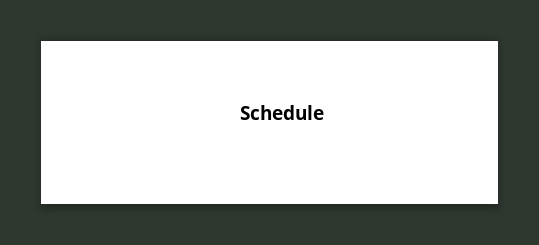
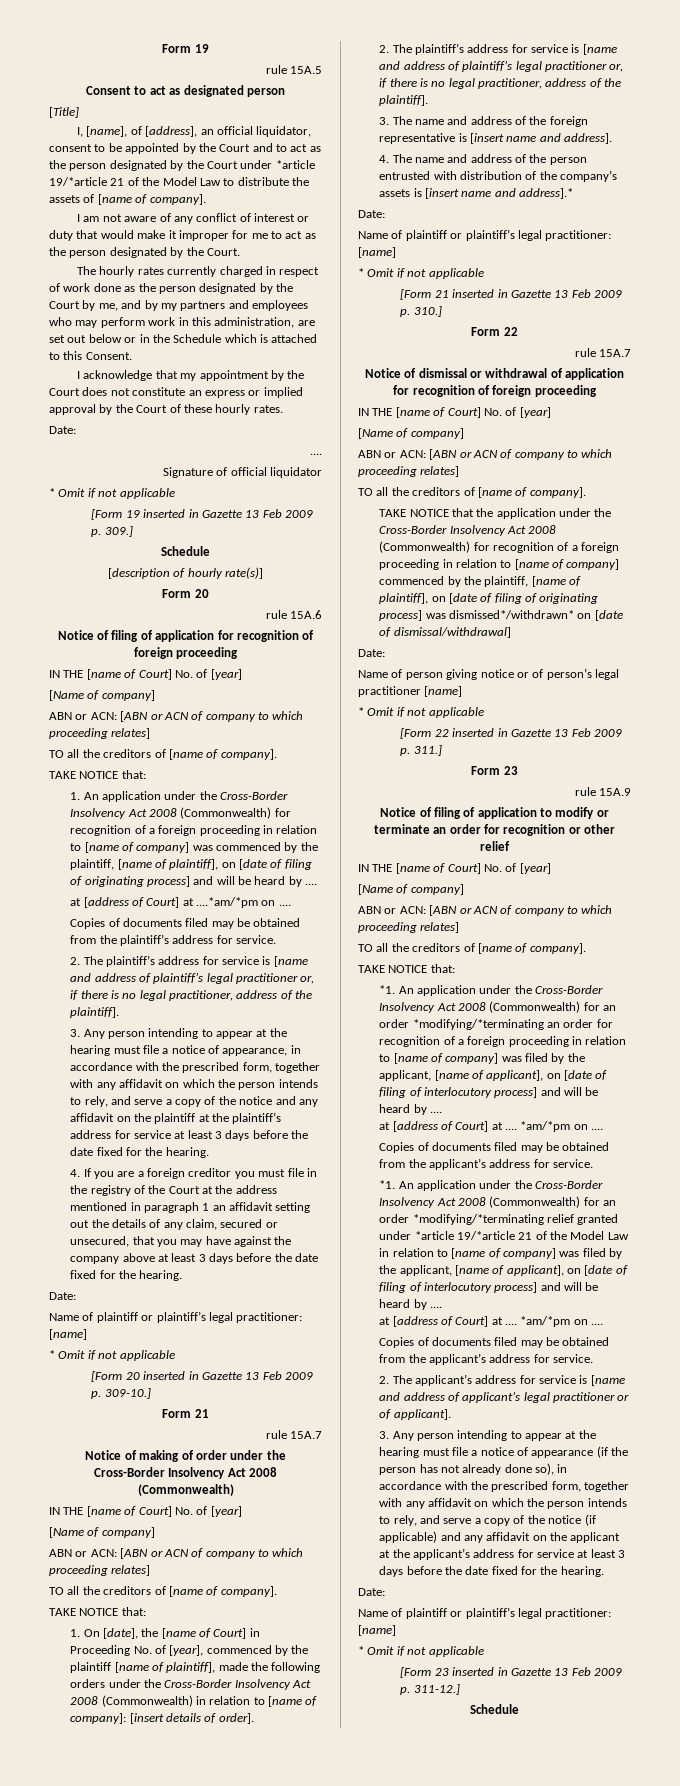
+ Form 19
+ rule 15A.5
+ Consent to act as designated person
+ [Title]
+ I, [name], of [address], an official liquidator, consent to be appointed by the Court and to act as the person designated by the Court under *article 19/*article 21 of the Model Law to distribute the assets of [name of company].
+ I am not aware of any conflict of interest or duty that would make it improper for me to act as the person designated by the Court.
+ The hourly rates currently charged in respect of work done as the person designated by the Court by me, and by my partners and employees who may perform work in this administration, are set out below or in the Schedule which is attached to this Consent.
+ I acknowledge that my appointment by the Court does not constitute an express or implied approval by the Court of these hourly rates.
+ Date:
+ ....
+ Signature of official liquidator
+ * Omit if not applicable
+ [Form 19 inserted in Gazette 13 Feb 2009 p. 309.]
+ Schedule
+ [description of hourly rate(s)]
+ Form 20
+ rule 15A.6
+ Notice of filing of application for recognition of foreign proceeding
+ IN THE [name of Court] No. of [year]
+ [Name of company]
+ ABN or ACN: [ABN or ACN of company to which proceeding relates]
+ TO all the creditors of [name of company].
+ TAKE NOTICE that:
+ 1. An application under the Cross-Border Insolvency Act 2008 (Commonwealth) for recognition of a foreign proceeding in relation to [name of company] was commenced by the plaintiff, [name of plaintiff], on [date of filing of originating process] and will be heard by ....
+ at [address of Court] at ....*am/*pm on ....
+ Copies of documents filed may be obtained from the plaintiff’s address for service.
+ 2. The plaintiff’s address for service is [name and address of plaintiff’s legal practitioner or, if there is no legal practitioner, address of the plaintiff].
+ 3. Any person intending to appear at the hearing must file a notice of appearance, in accordance with the prescribed form, together with any affidavit on which the person intends to rely, and serve a copy of the notice and any affidavit on the plaintiff at the plaintiff’s address for service at least 3 days before the date fixed for the hearing.
+ 4. If you are a foreign creditor you must file in the registry of the Court at the address mentioned in paragraph 1 an affidavit setting out the details of any claim, secured or unsecured, that you may have against the company above at least 3 days before the date fixed for the hearing.
+ Date:
+ Name of plaintiff or plaintiff’s legal practitioner: [name]
+ * Omit if not applicable
+ [Form 20 inserted in Gazette 13 Feb 2009 p. 309-10.]
+ Form 21
+ rule 15A.7
+ Notice of making of order under the Cross-Border Insolvency Act 2008 (Commonwealth)
+ IN THE [name of Court] No. of [year]
+ [Name of company]
+ ABN or ACN: [ABN or ACN of company to which proceeding relates]
+ TO all the creditors of [name of company].
+ TAKE NOTICE that:
+ 1. On [date], the [name of Court] in Proceeding No. of [year], commenced by the plaintiff [name of plaintiff], made the following orders under the Cross-Border Insolvency Act 2008 (Commonwealth) in relation to [name of company]: [insert details of order].
+ 2. The plaintiff’s address for service is [name and address of plaintiff’s legal practitioner or, if there is no legal practitioner, address of the plaintiff].
+ 3. The name and address of the foreign representative is [insert name and address].
+ 4. The name and address of the person entrusted with distribution of the company’s assets is [insert name and address].*
+ Date:
+ Name of plaintiff or plaintiff’s legal practitioner: [name]
+ * Omit if not applicable
+ [Form 21 inserted in Gazette 13 Feb 2009 p. 310.]
+ Form 22
+ rule 15A.7
+ Notice of dismissal or withdrawal of application for recognition of foreign proceeding
+ IN THE [name of Court] No. of [year]
+ [Name of company]
+ ABN or ACN: [ABN or ACN of company to which proceeding relates]
+ TO all the creditors of [name of company].
+ TAKE NOTICE that the application under the Cross-Border Insolvency Act 2008 (Commonwealth) for recognition of a foreign proceeding in relation to [name of company] commenced by the plaintiff, [name of plaintiff], on [date of filing of originating process] was dismissed*/withdrawn* on [date of dismissal/withdrawal]
+ Date:
+ Name of person giving notice or of person’s legal practitioner [name]
+ * Omit if not applicable
+ [Form 22 inserted in Gazette 13 Feb 2009 p. 311.]
+ Form 23
+ rule 15A.9
+ Notice of filing of application to modify or terminate an order for recognition or other relief
+ IN THE [name of Court] No. of [year]
+ [Name of company]
+ ABN or ACN: [ABN or ACN of company to which proceeding relates]
+ TO all the creditors of [name of company].
+ TAKE NOTICE that:
+ *1. An application under the Cross-Border Insolvency Act 2008 (Commonwealth) for an order *modifying/*terminating an order for recognition of a foreign proceeding in relation to [name of company] was filed by the applicant, [name of applicant], on [date of filing of interlocutory process] and will be heard by ....
+ at [address of Court] at .... *am/*pm on ....
+ Copies of documents filed may be obtained from the applicant’s address for service.
+ *1. An application under the Cross-Border Insolvency Act 2008 (Commonwealth) for an order *modifying/*terminating relief granted under *article 19/*article 21 of the Model Law in relation to [name of company] was filed by the applicant, [name of applicant], on [date of filing of interlocutory process] and will be heard by ....
+ at [address of Court] at .... *am/*pm on ....
+ Copies of documents filed may be obtained from the applicant’s address for service.
+ 2. The applicant’s address for service is [name and address of applicant’s legal practitioner or of applicant].
+ 3. Any person intending to appear at the hearing must file a notice of appearance (if the person has not already done so), in accordance with the prescribed form, together with any affidavit on which the person intends to rely, and serve a copy of the notice (if applicable) and any affidavit on the applicant at the applicant’s address for service at least 3 days before the date fixed for the hearing.
+ Date:
+ Name of plaintiff or plaintiff’s legal practitioner: [name]
+ * Omit if not applicable
+ [Form 23 inserted in Gazette 13 Feb 2009 p. 311-12.]

